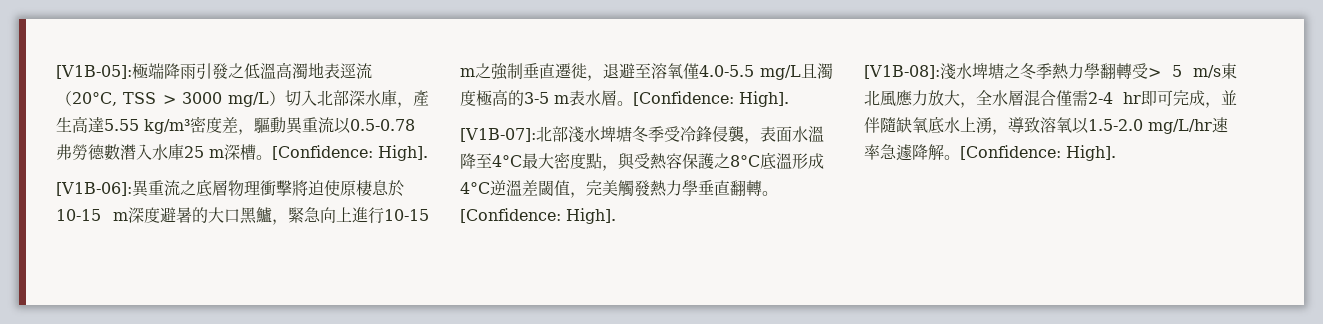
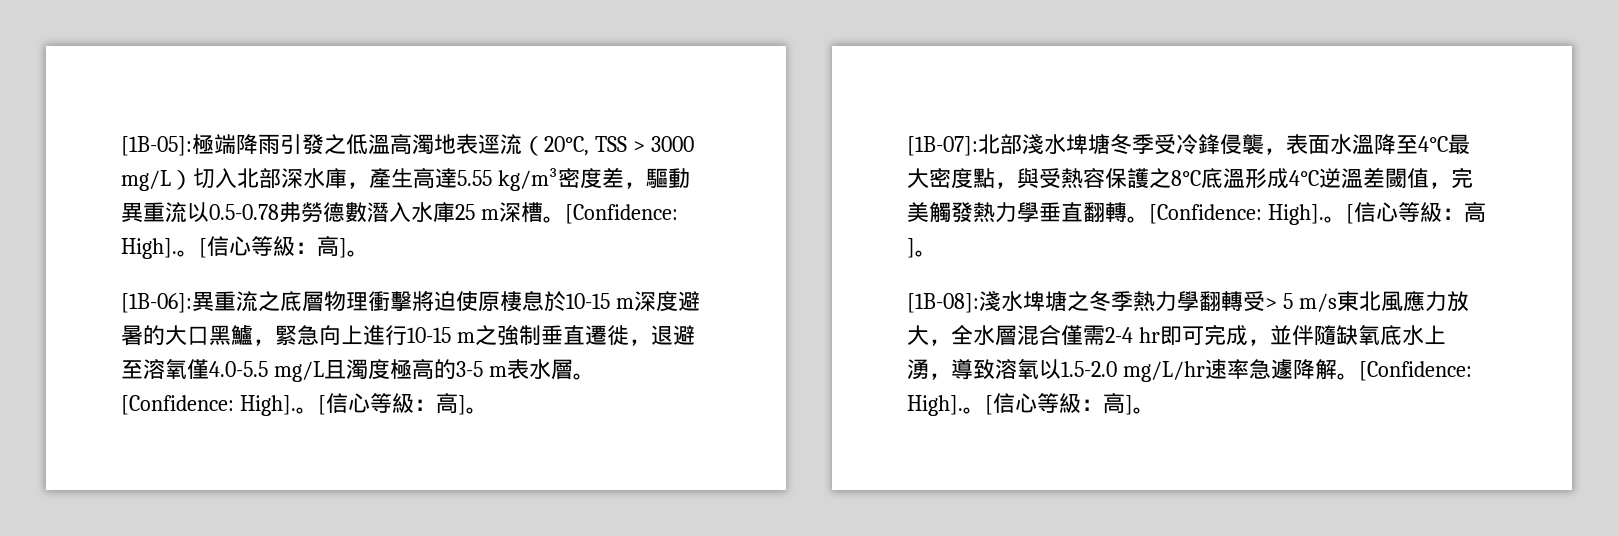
- [V1B-05]:極端降雨引發之低溫高濁地表逕流（20°C, TSS > 3000 mg/L）切入北部深水庫，產生高達5.55 kg/m³密度差，驅動異重流以0.5-0.78弗勞德數潛入水庫25 m深槽。[Confidence: High].
- [V1B-06]:
+ [1B-05]:極端降雨引發之低溫高濁地表逕流（20°C, TSS > 3000 mg/L）切入北部深水庫，產生高達5.55 kg/m³密度差，驅動異重流以0.5-0.78弗勞德數潛入水庫25 m深槽。[Confidence: High].。[信心等級：高]。
+ [1B-06]:
- 異重流之底層物理衝擊將迫使原棲息於10-15 m深度避暑的大口黑鱸，緊急向上進行10-15 m之強制垂直遷徙，退避至溶氧僅4.0-5.5 mg/L且濁度極高的3-5 m表水層。[Confidence: High].
- [V1B-07]:
+ 異重流之底層物理衝擊將迫使原棲息於10-15 m深度避暑的大口黑鱸，緊急向上進行10-15 m之強制垂直遷徙，退避至溶氧僅4.0-5.5 mg/L且濁度極高的3-5 m表水層。[Confidence: High].。[信心等級：高]。
+ [1B-07]:
- 北部淺水埤塘冬季受冷鋒侵襲，表面水溫降至4°C最大密度點，與受熱容保護之8°C底溫形成4°C逆溫差閾值，完美觸發熱力學垂直翻轉。[Confidence: High].
- [V1B-08]:淺水埤塘之冬季熱力學翻轉受> 5 m/s東北風應力放大，全水層混合僅需2-4 hr即可完成，並伴隨缺氧底水上湧，導致溶氧以1.5-2.0 mg/L/hr速率急遽降解。[Confidence: High].
+ 北部淺水埤塘冬季受冷鋒侵襲，表面水溫降至4°C最大密度點，與受熱容保護之8°C底溫形成4°C逆溫差閾值，完美觸發熱力學垂直翻轉。[Confidence: High].。[信心等級：高]。
+ [1B-08]:淺水埤塘之冬季熱力學翻轉受> 5 m/s東北風應力放大，全水層混合僅需2-4 hr即可完成，並伴隨缺氧底水上湧，導致溶氧以1.5-2.0 mg/L/hr速率急遽降解。[Confidence: High].。[信心等級：高]。

